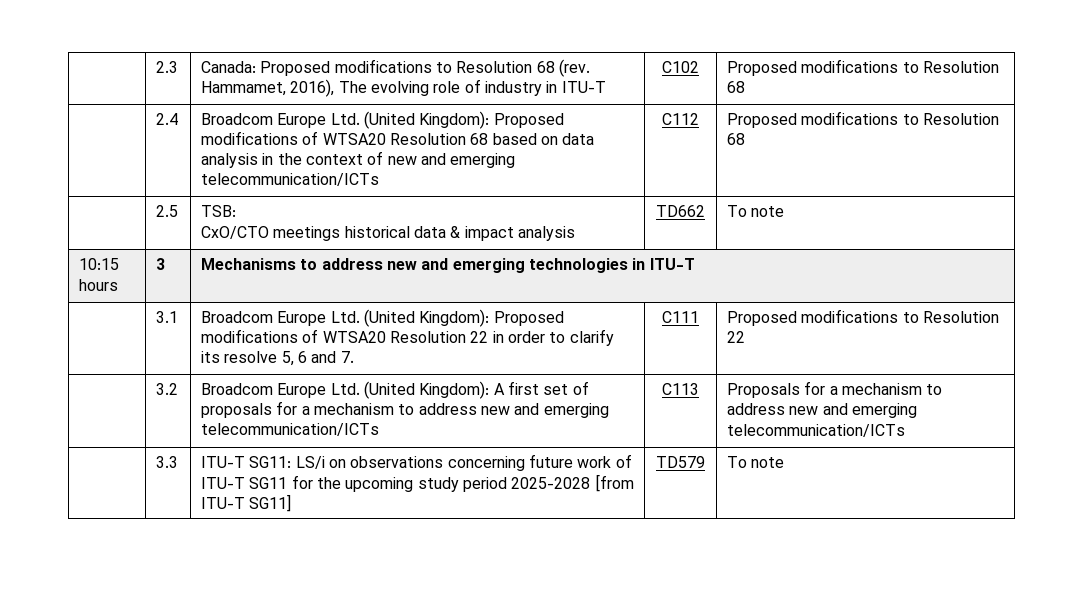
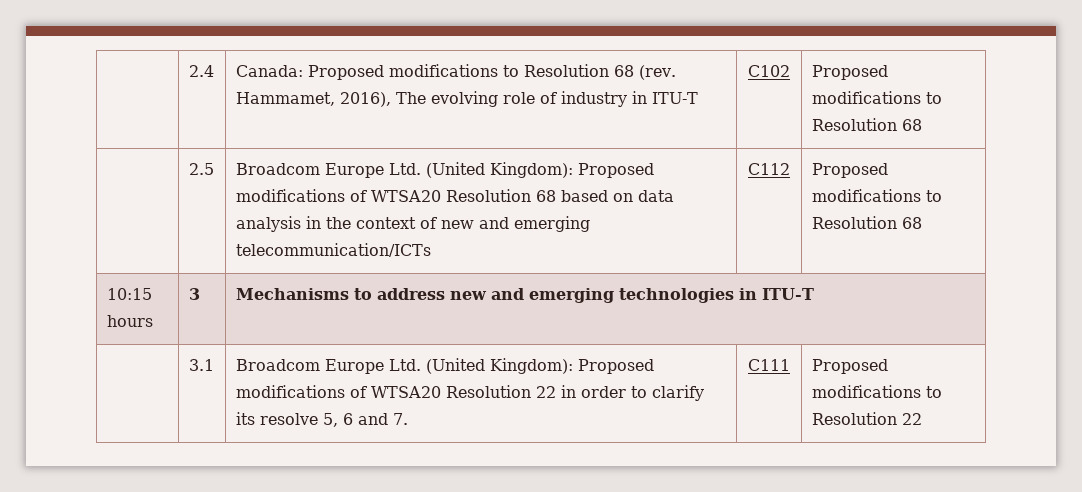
- | 2.3 | Canada: Proposed modifications to Resolution 68 (rev. Hammamet, 2016), The evolving role of industry in ITU-T | C102 | Proposed modifications to Resolution 68
+ | 2.4 | Canada: Proposed modifications to Resolution 68 (rev. Hammamet, 2016), The evolving role of industry in ITU-T | C102 | Proposed modifications to Resolution 68
- | 2.4 | Broadcom Europe Ltd. (United Kingdom): Proposed modifications of WTSA20 Resolution 68 based on data analysis in the context of new and emerging telecommunication/ICTs | C112 | Proposed modifications to Resolution 68
+ | 2.5 | Broadcom Europe Ltd. (United Kingdom): Proposed modifications of WTSA20 Resolution 68 based on data analysis in the context of new and emerging telecommunication/ICTs | C112 | Proposed modifications to Resolution 68
- | 2.5 | TSB:
- CxO/CTO meetings historical data & impact analysis | TD662 | To note
- | 3.2 | Broadcom Europe Ltd. (United Kingdom): A first set of proposals for a mechanism to address new and emerging telecommunication/ICTs | C113 | Proposals for a mechanism to address new and emerging telecommunication/ICTs
- | 3.3 | ITU-T SG11: LS/i on observations concerning future work of ITU-T SG11 for the upcoming study period 2025-2028 [from ITU-T SG11] | TD579 | To note

